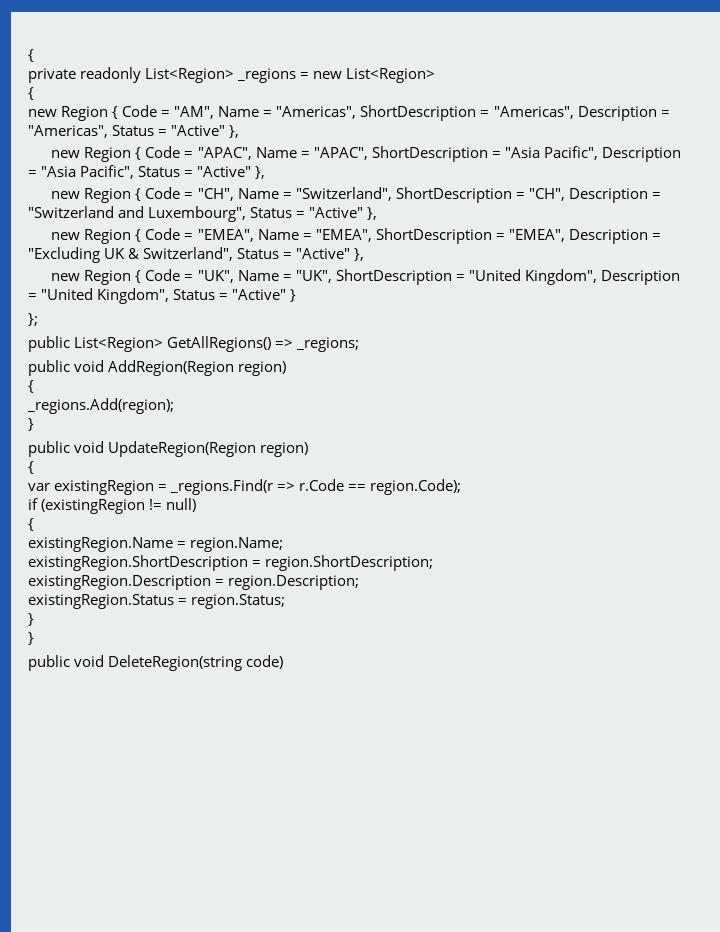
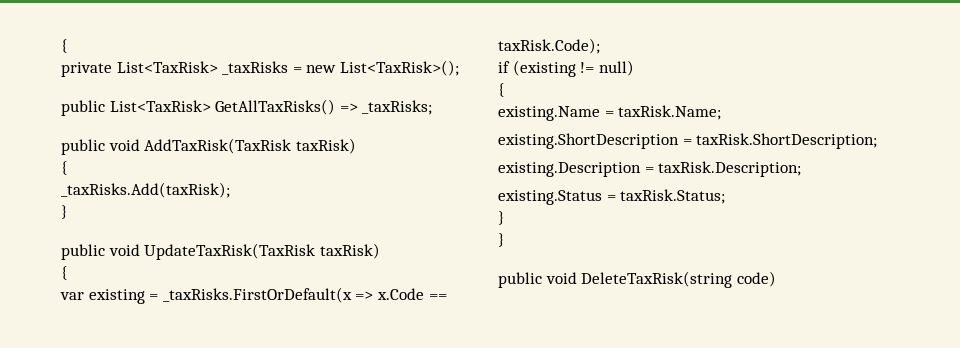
- private readonly List<Region> _regions = new List<Region>
+ private List<TaxRisk> _taxRisks = new List<TaxRisk>();
+ public List<TaxRisk> GetAllTaxRisks() => _taxRisks;
+ public void AddTaxRisk(TaxRisk taxRisk)
  {
- new Region { Code = "AM", Name = "Americas", ShortDescription = "Americas", Description = "Americas", Status = "Active" },
- new Region { Code = "APAC", Name = "APAC", ShortDescription = "Asia Pacific", Description = "Asia Pacific", Status = "Active" },
- new Region { Code = "CH", Name = "Switzerland", ShortDescription = "CH", Description = "Switzerland and Luxembourg", Status = "Active" },
- new Region { Code = "EMEA", Name = "EMEA", ShortDescription = "EMEA", Description = "Excluding UK & Switzerland", Status = "Active" },
- new Region { Code = "UK", Name = "UK", ShortDescription = "United Kingdom", Description = "United Kingdom", Status = "Active" }
- };
- public List<Region> GetAllRegions() => _regions;
- public void AddRegion(Region region)
- {
- _regions.Add(region);
+ _taxRisks.Add(taxRisk);
  }
- public void UpdateRegion(Region region)
+ public void UpdateTaxRisk(TaxRisk taxRisk)
- var existingRegion = _regions.Find(r => r.Code == region.Code);
+ var existing = _taxRisks.FirstOrDefault(x => x.Code == taxRisk.Code);
- if (existingRegion != null)
+ if (existing != null)
- existingRegion.Name = region.Name;
- existingRegion.ShortDescription = region.ShortDescription;
- existingRegion.Description = region.Description;
- existingRegion.Status = region.Status;
+ existing.Name = taxRisk.Name;
+ existing.ShortDescription = taxRisk.ShortDescription;
+ existing.Description = taxRisk.Description;
+ existing.Status = taxRisk.Status;
- public void DeleteRegion(string code)
+ public void DeleteTaxRisk(string code)

